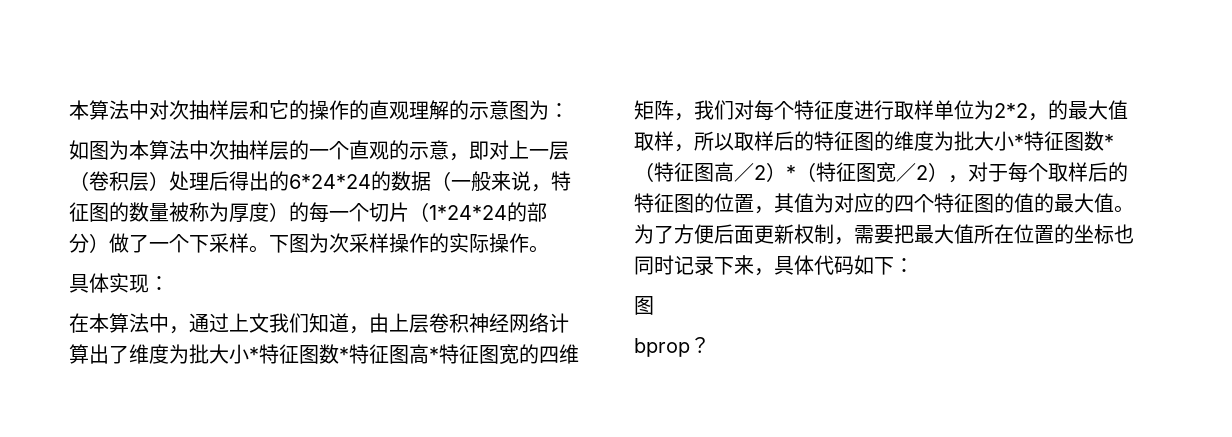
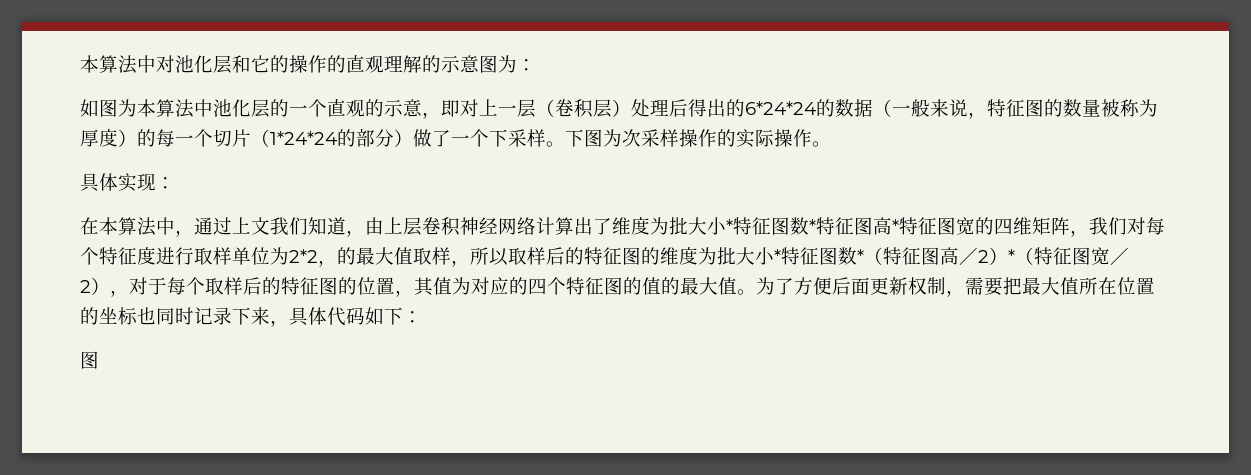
- 本算法中对次抽样层和它的操作的直观理解的示意图为：
+ 本算法中对池化层和它的操作的直观理解的示意图为：
- 如图为本算法中次抽样层的一个直观的示意，即对上一层（卷积层）处理后得出的6*24*24的数据（一般来说，特征图的数量被称为厚度）的每一个切片（1*24*24的部分）做了一个下采样。
+ 如图为本算法中池化层的一个直观的示意，即对上一层（卷积层）处理后得出的6*24*24的数据（一般来说，特征图的数量被称为厚度）的每一个切片（1*24*24的部分）做了一个下采样。
- bprop？

